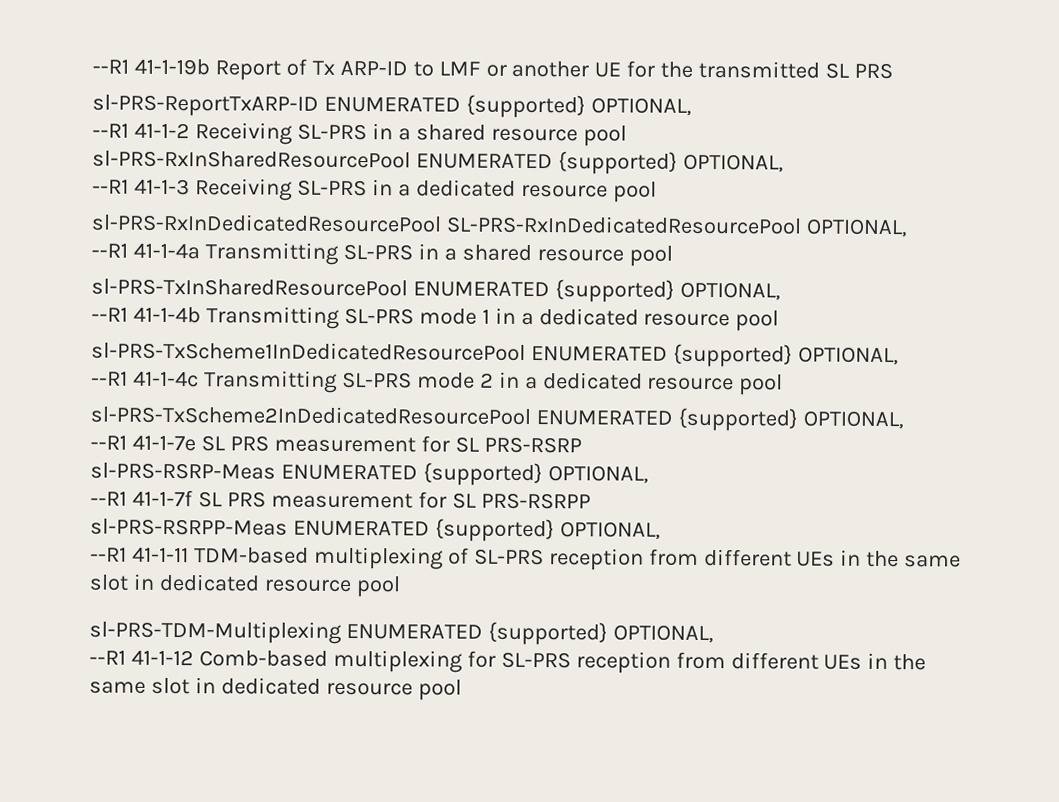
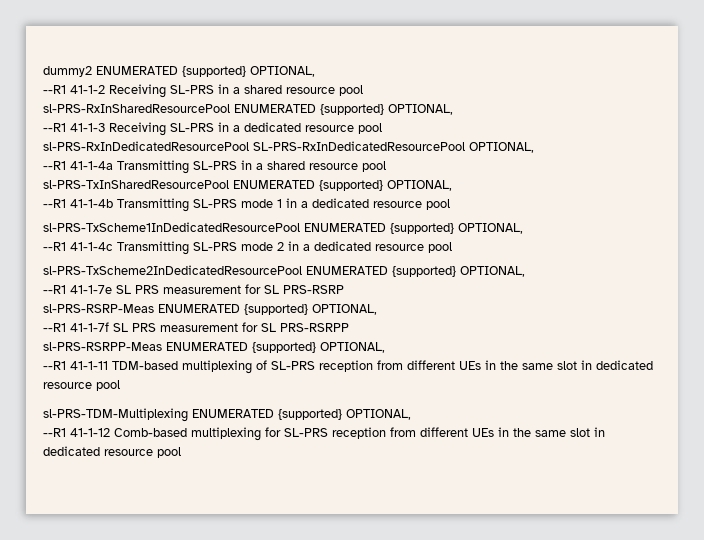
- --R1 41-1-19b Report of Tx ARP-ID to LMF or another UE for the transmitted SL PRS
- sl-PRS-ReportTxARP-ID ENUMERATED {supported} OPTIONAL,
+ dummy2 ENUMERATED {supported} OPTIONAL,

